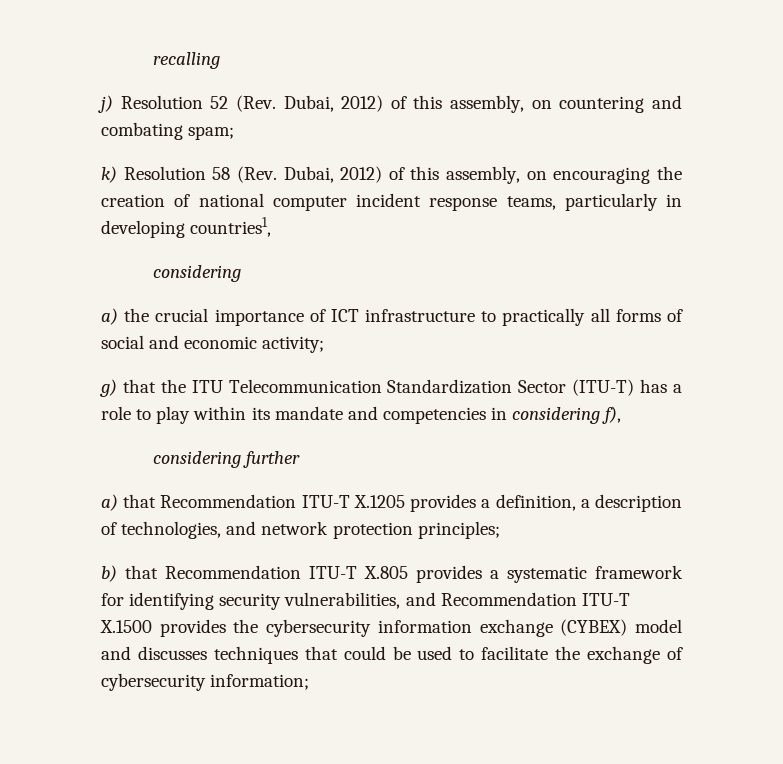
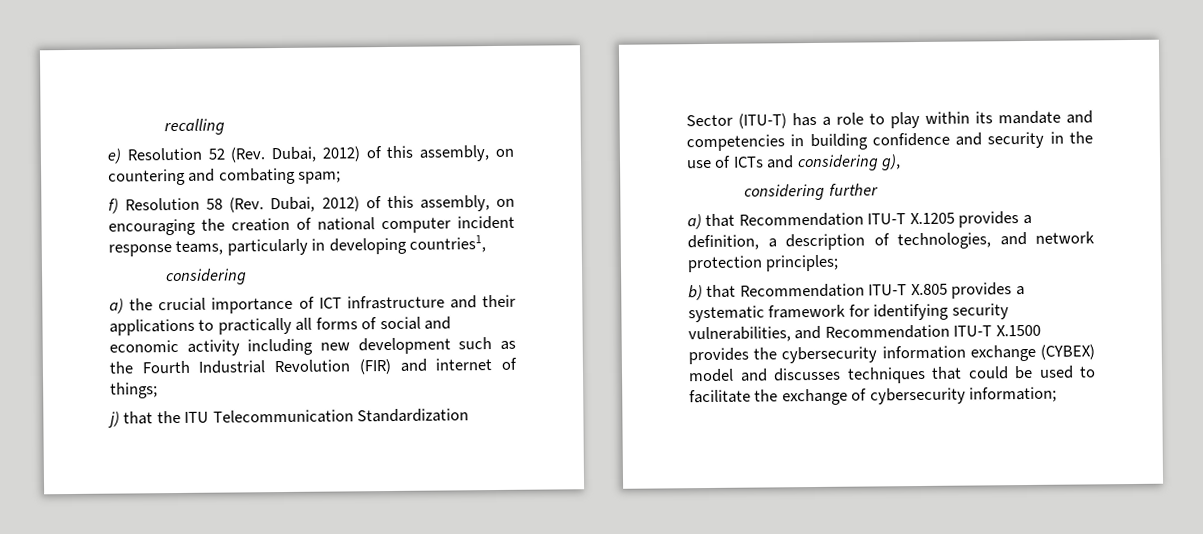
- j) Resolution 52 (Rev. Dubai, 2012) of this assembly, on countering and combating spam;
+ e) Resolution 52 (Rev. Dubai, 2012) of this assembly, on countering and combating spam;
- k) Resolution 58 (Rev. Dubai, 2012) of this assembly, on encouraging the creation of national computer incident response teams, particularly in developing countries1,
+ f) Resolution 58 (Rev. Dubai, 2012) of this assembly, on encouraging the creation of national computer incident response teams, particularly in developing countries1,
- a) the crucial importance of ICT infrastructure to practically all forms of social and economic activity;
- g) that the ITU Telecommunication Standardization Sector (ITU-T) has a role to play within its mandate and competencies in considering f),
+ a) the crucial importance of ICT infrastructure and their applications to practically all forms of social and economic activity including new development such as the Fourth Industrial Revolution (FIR) and internet of things;
+ j) that the ITU Telecommunication Standardization Sector (ITU-T) has a role to play within its mandate and competencies in building confidence and security in the use of ICTs and considering g),

